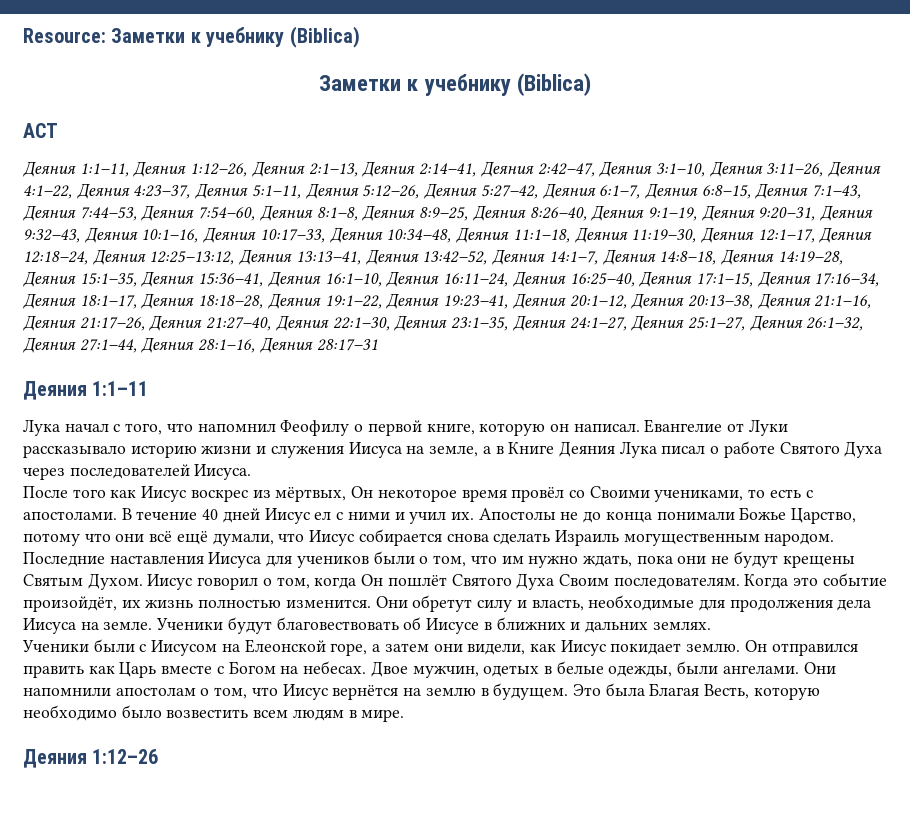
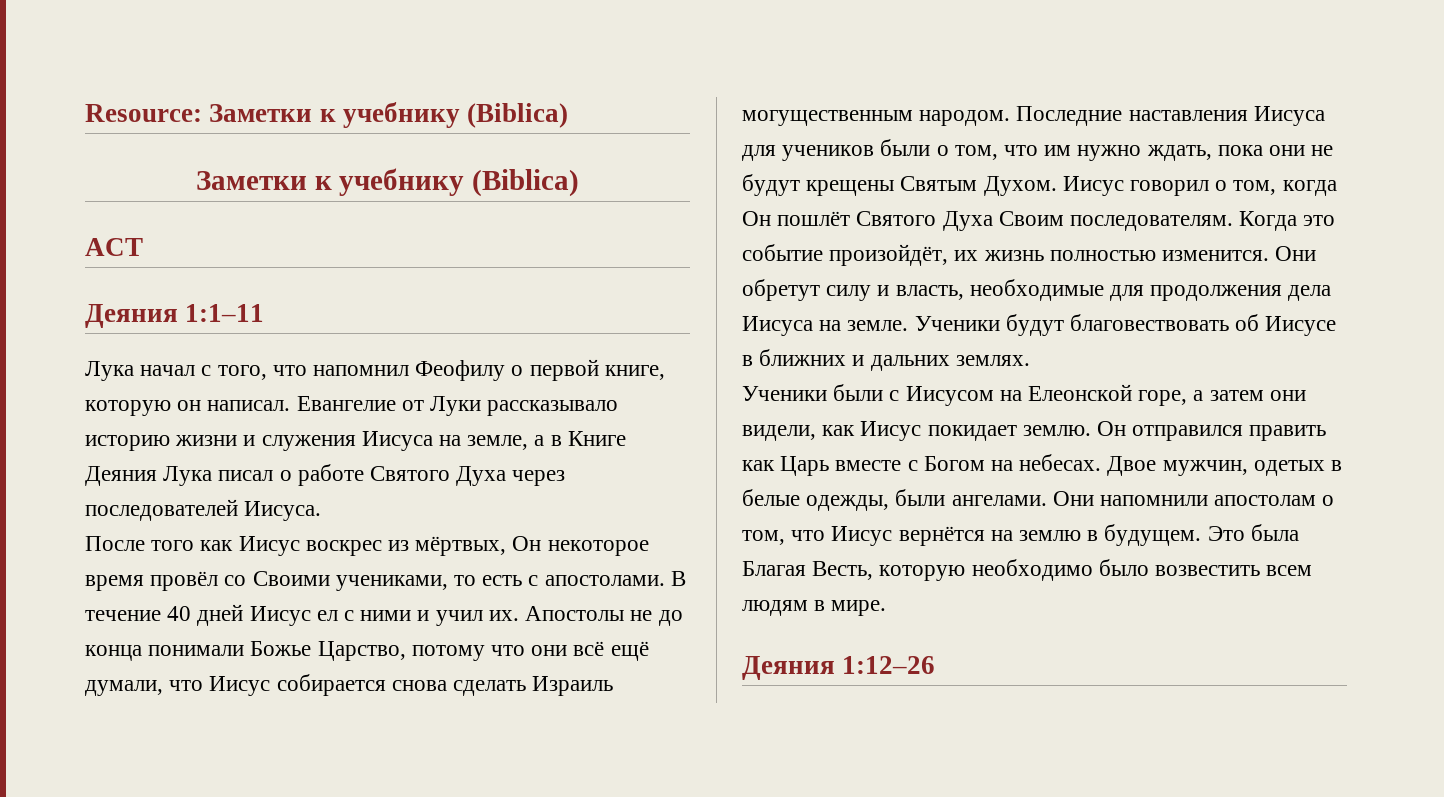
- Деяния 1:1–11, Деяния 1:12–26, Деяния 2:1–13, Деяния 2:14–41, Деяния 2:42–47, Деяния 3:1–10, Деяния 3:11–26, Деяния 4:1–22, Деяния 4:23–37, Деяния 5:1–11, Деяния 5:12–26, Деяния 5:27–42, Деяния 6:1–7, Деяния 6:8–15, Деяния 7:1–43, Деяния 7:44–53, Деяния 7:54–60, Деяния 8:1–8, Деяния 8:9–25, Деяния 8:26–40, Деяния 9:1–19, Деяния 9:20–31, Деяния 9:32–43, Деяния 10:1–16, Деяния 10:17–33, Деяния 10:34–48, Деяния 11:1–18, Деяния 11:19–30, Деяния 12:1–17, Деяния 12:18–24, Деяния 12:25–13:12, Деяния 13:13–41, Деяния 13:42–52, Деяния 14:1–7, Деяния 14:8–18, Деяния 14:19–28, Деяния 15:1–35, Деяния 15:36–41, Деяния 16:1–10, Деяния 16:11–24, Деяния 16:25–40, Деяния 17:1–15, Деяния 17:16–34, Деяния 18:1–17, Деяния 18:18–28, Деяния 19:1–22, Деяния 19:23–41, Деяния 20:1–12, Деяния 20:13–38, Деяния 21:1–16, Деяния 21:17–26, Деяния 21:27–40, Деяния 22:1–30, Деяния 23:1–35, Деяния 24:1–27, Деяния 25:1–27, Деяния 26:1–32, Деяния 27:1–44, Деяния 28:1–16, Деяния 28:17–31

